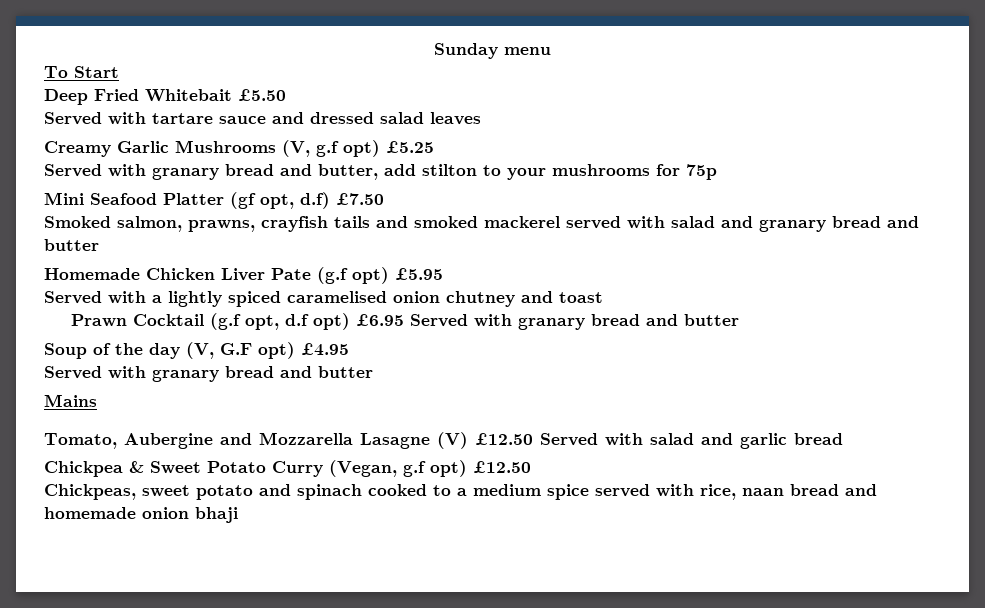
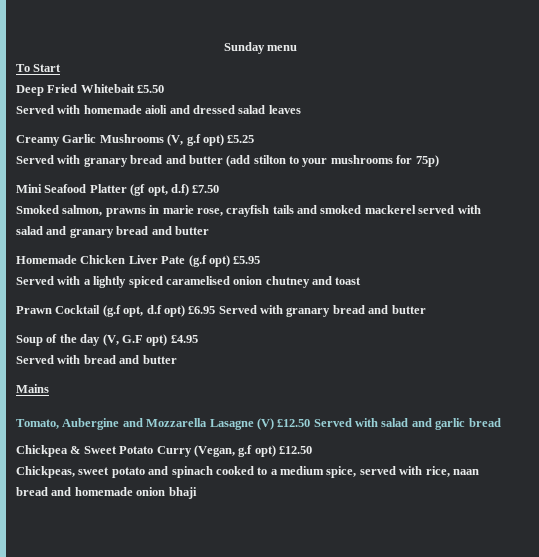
- Served with tartare sauce and dressed salad leaves
+ Served with homemade aioli and dressed salad leaves
- Served with granary bread and butter, add stilton to your mushrooms for 75p
+ Served with granary bread and butter (add stilton to your mushrooms for 75p)
- Smoked salmon, prawns, crayfish tails and smoked mackerel served with salad and granary bread and butter
+ Smoked salmon, prawns in marie rose, crayfish tails and smoked mackerel served with salad and granary bread and butter
  Soup of the day (V, G.F opt) £4.95
- Served with granary bread and butter
+ Served with bread and butter
- Chickpeas, sweet potato and spinach cooked to a medium spice served with rice, naan bread and homemade onion bhaji
+ Chickpeas, sweet potato and spinach cooked to a medium spice, served with rice, naan bread and homemade onion bhaji

